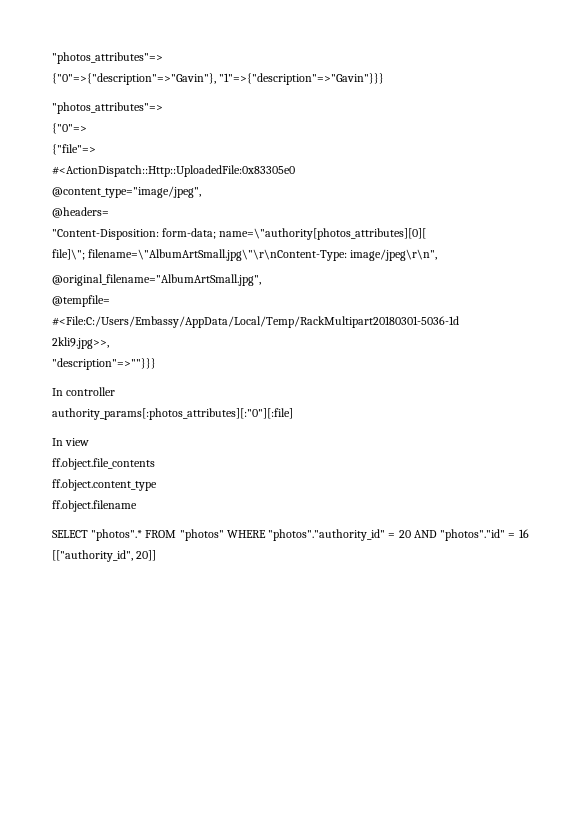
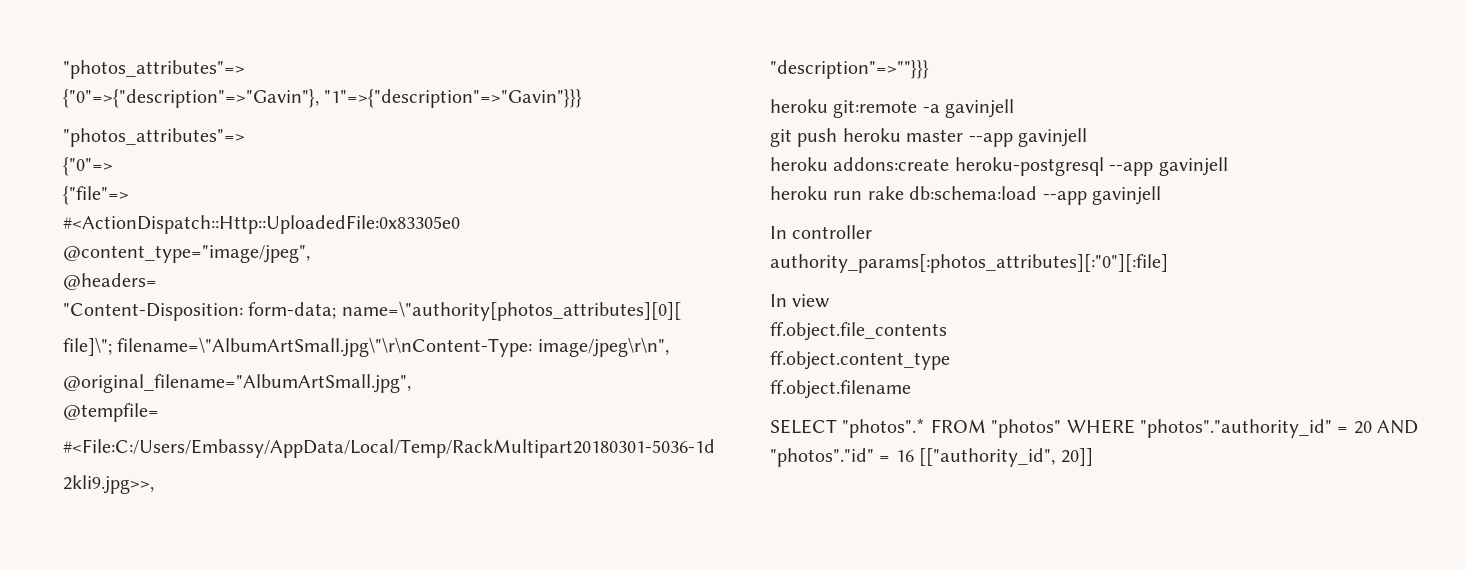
+ heroku git:remote -a gavinjell
+ git push heroku master --app gavinjell
+ heroku addons:create heroku-postgresql --app gavinjell
+ heroku run rake db:schema:load --app gavinjell

